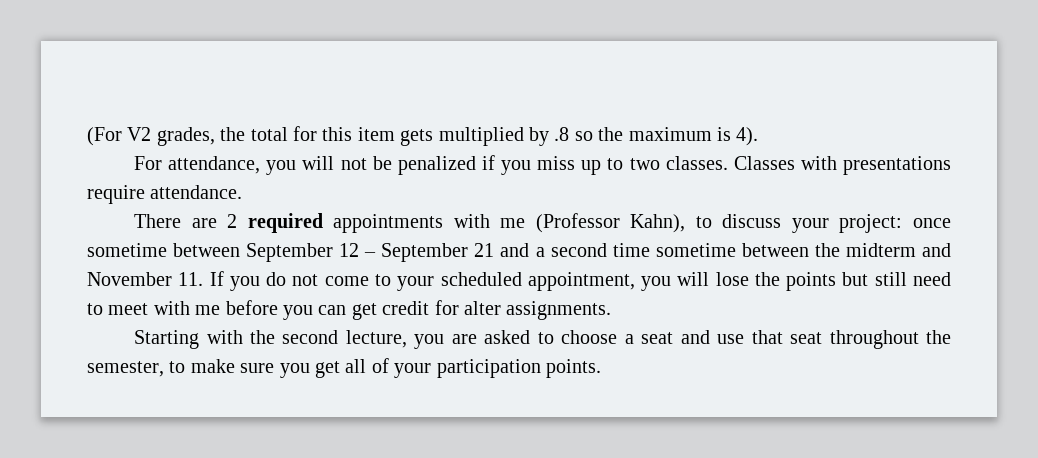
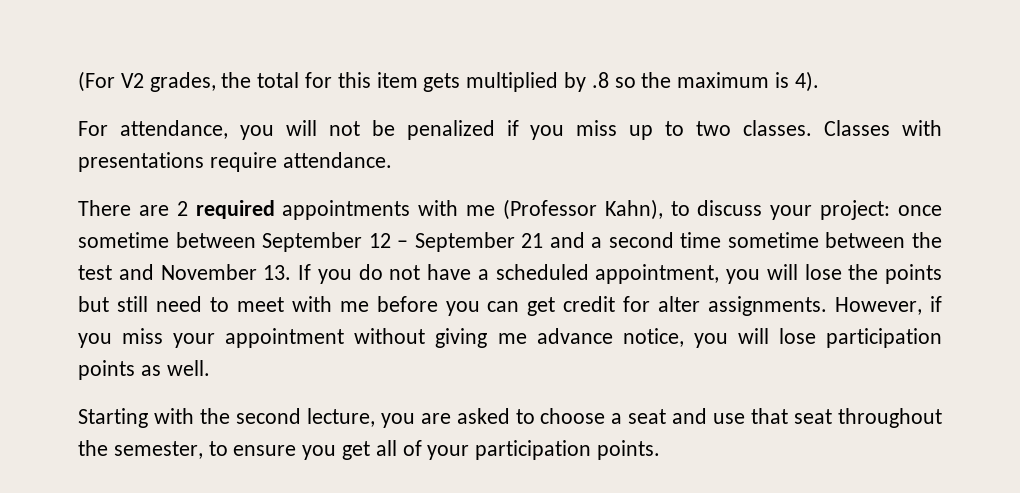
- There are 2 required appointments with me (Professor Kahn), to discuss your project: once sometime between September 12 – September 21 and a second time sometime between the midterm and November 11. If you do not come to your scheduled appointment, you will lose the points but still need to meet with me before you can get credit for alter assignments.
+ There are 2 required appointments with me (Professor Kahn), to discuss your project: once sometime between September 12 – September 21 and a second time sometime between the test and November 13. If you do not have a scheduled appointment, you will lose the points but still need to meet with me before you can get credit for alter assignments. However, if you miss your appointment without giving me advance notice, you will lose participation points as well.
- Starting with the second lecture, you are asked to choose a seat and use that seat throughout the semester, to make sure you get all of your participation points.
+ Starting with the second lecture, you are asked to choose a seat and use that seat throughout the semester, to ensure you get all of your participation points.

